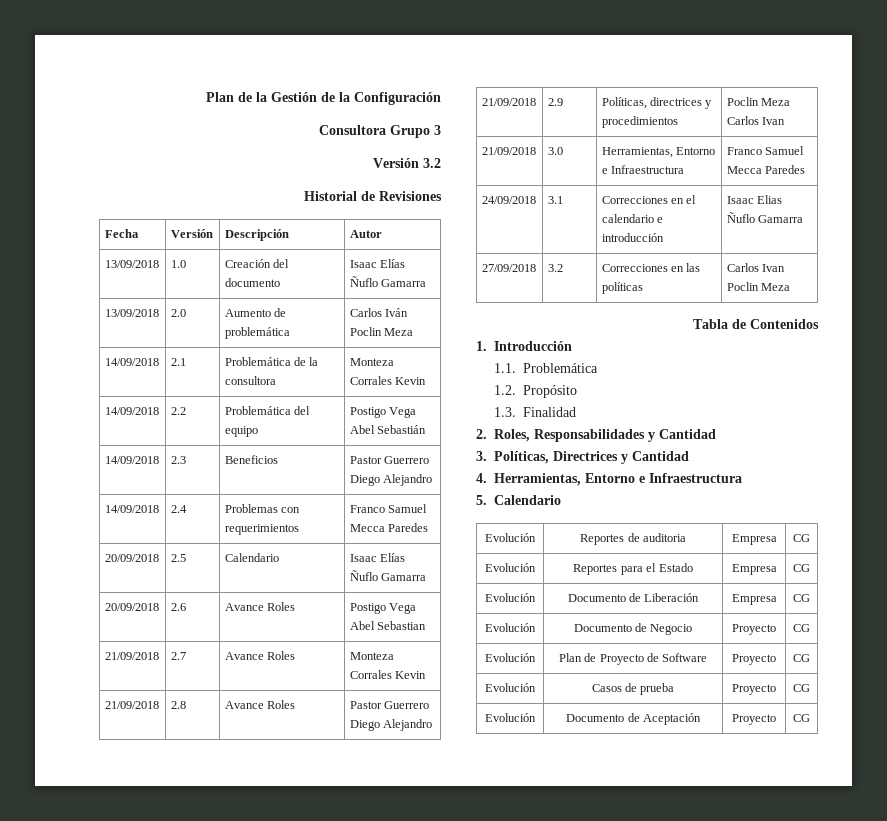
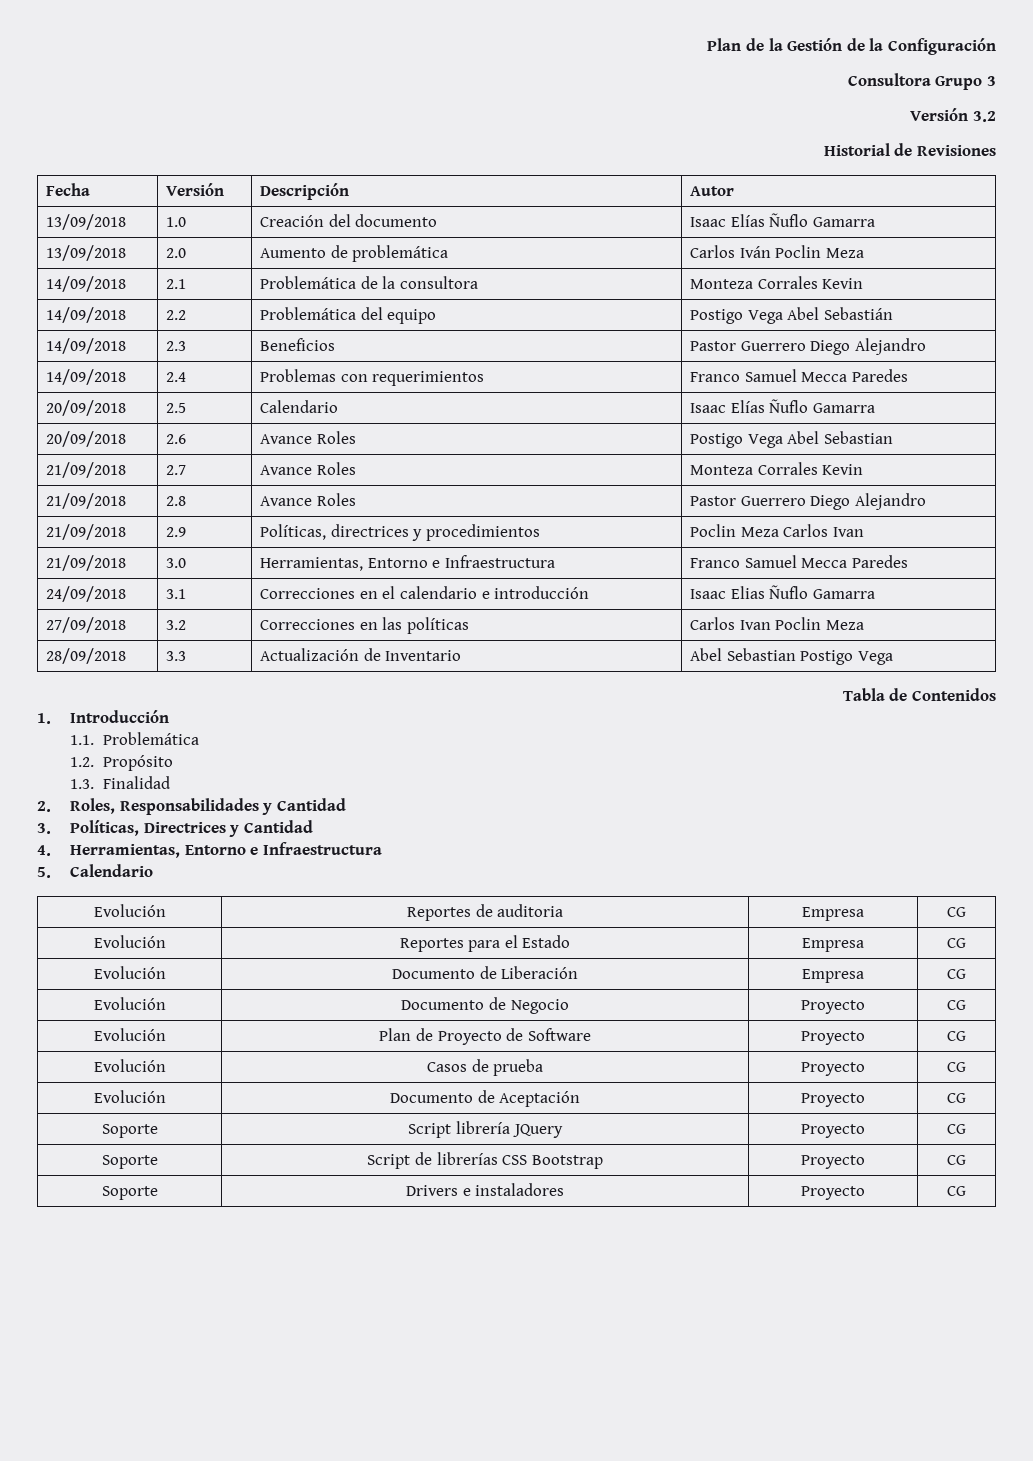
+ 28/09/2018 | 3.3 | Actualización de Inventario | Abel Sebastian Postigo Vega
+ Soporte | Script librería JQuery | Proyecto | CG
+ Soporte | Script de librerías CSS Bootstrap | Proyecto | CG
+ Soporte | Drivers e instaladores | Proyecto | CG

